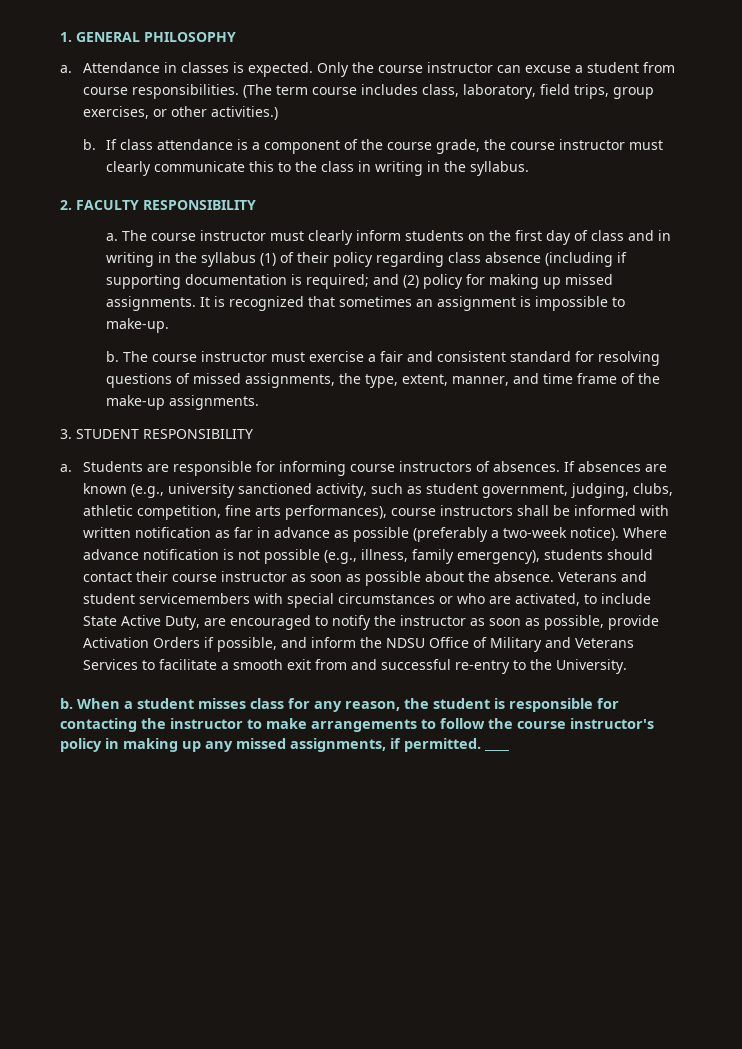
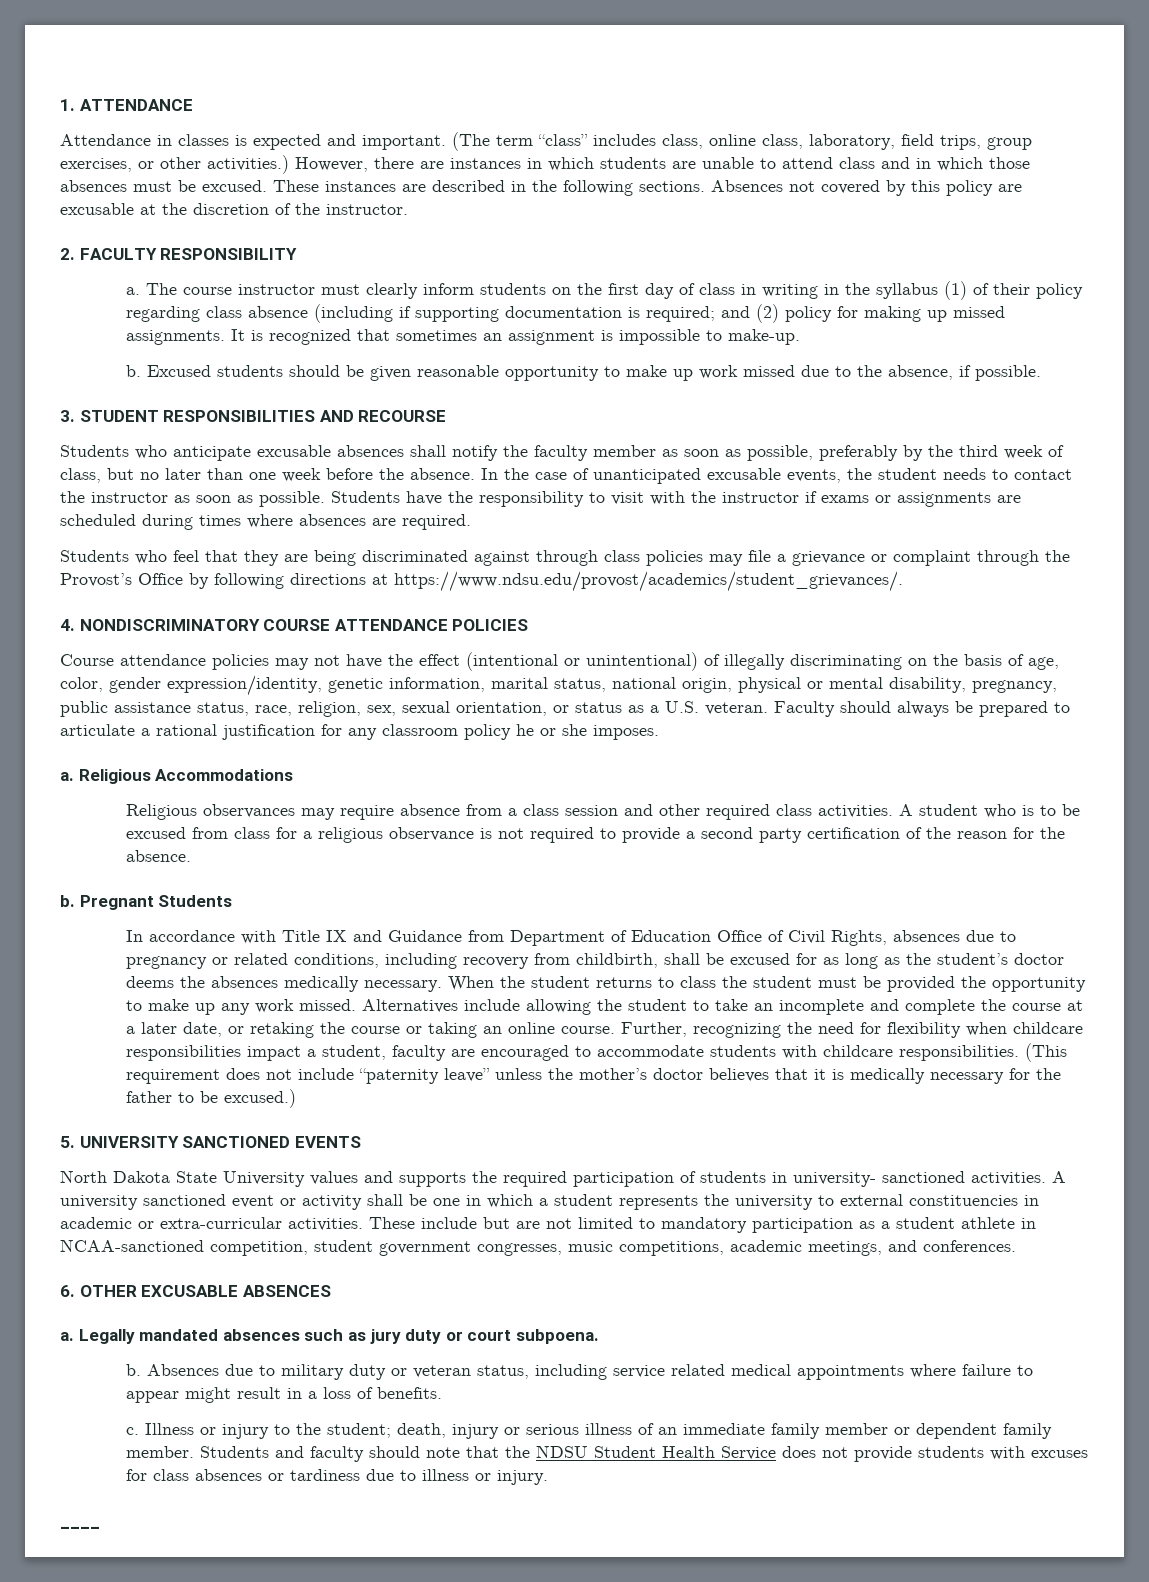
- 1. GENERAL PHILOSOPHY
- a. Attendance in classes is expected. Only the course instructor can excuse a student from course responsibilities.
+ 1. ATTENDANCE
+ Attendance in classes is expected and important.
- (The term course includes class, laboratory, field trips, group exercises, or other activities.)
- b. If class attendance is a component of the course grade, the course instructor must clearly communicate this to the class in writing in the syllabus.
+ (The term “class” includes class, online class, laboratory, field trips, group exercises, or other activities.) However, there are instances in which students are unable to attend class and in which those absences must be excused. These instances are described in the following sections. Absences not covered by this policy are excusable at the discretion of the instructor.
- The course instructor must clearly inform students on the first day of class and in writing in the syllabus (1) of their policy regarding class absence (including if supporting documentation is required; and (2) policy for making up missed assignments.
+ The course instructor must clearly inform students on the first day of class in writing in the syllabus (1) of their policy regarding class absence (including if supporting documentation is required; and (2) policy for making up missed assignments.
- The course instructor must exercise a fair and consistent standard for resolving questions of missed assignments, the type, extent, manner, and time frame of the make-up assignments.
- 3. STUDENT RESPONSIBILITY
- a. Students are responsible for informing course instructors of absences. If absences are known (e.g., university sanctioned activity, such as student government, judging, clubs, athletic competition, fine arts performances), course instructors shall be informed with written notification as far in advance as possible (preferably a two-week notice). Where advance notification is not possible (e.g., illness, family emergency), students should contact their course instructor as soon as possible about the absence. Veterans and student servicemembers with special circumstances or who are activated, to include State Active Duty, are encouraged to notify the instructor as soon as possible, provide Activation Orders if possible, and inform the NDSU Office of Military and Veterans Services to facilitate a smooth exit from and successful re-entry to the University.
- b. When a student misses class for any reason, the student is responsible for contacting the instructor to make arrangements to follow the course instructor's policy in making up any missed assignments, if permitted. ____
+ Excused students should be given reasonable opportunity to make up work missed due to the absence, if possible.
+ 3. STUDENT RESPONSIBILITIES AND RECOURSE
+ Students who anticipate excusable absences shall notify the faculty member as soon as possible, preferably by the third week of class, but no later than one week before the absence. In the case of unanticipated excusable events, the student needs to contact the instructor as soon as possible. Students have the responsibility to visit with the instructor if exams or assignments are scheduled during times where absences are required.
+ Students who feel that they are being discriminated against through class policies may file a grievance or complaint through the Provost’s Office by following directions at https://www.ndsu.edu/provost/academics/student_grievances/.
+ 4. NONDISCRIMINATORY COURSE ATTENDANCE POLICIES
+ Course attendance policies may not have the effect (intentional or unintentional) of illegally discriminating on the basis of age, color, gender expression/identity, genetic information, marital status, national origin, physical or mental disability, pregnancy, public assistance status, race, religion, sex, sexual orientation, or status as a U.S. veteran. Faculty should always be prepared to articulate a rational justification for any classroom policy he or she imposes.
+ a. Religious Accommodations
+ Religious observances may require absence from a class session and other required class activities. A student who is to be excused from class for a religious observance is not required to provide a second party certification of the reason for the absence.
+ b. Pregnant Students
+ In accordance with Title IX and Guidance from Department of Education Office of Civil Rights, absences due to pregnancy or related conditions, including recovery from childbirth, shall be excused for as long as the student’s doctor deems the absences medically necessary. When the student returns to class the student must be provided the opportunity to make up any work missed. Alternatives include allowing the student to take an incomplete and complete the course at a later date, or retaking the course or taking an online course. Further, recognizing the need for flexibility when childcare responsibilities impact a student, faculty are encouraged to accommodate students with childcare responsibilities. (This requirement does not include “paternity leave” unless the mother’s doctor believes that it is medically necessary for the father to be excused.)
+ 5. UNIVERSITY SANCTIONED EVENTS
+ North Dakota State University values and supports the required participation of students in university- sanctioned activities. A university sanctioned event or activity shall be one in which a student represents the university to external constituencies in academic or extra-curricular activities. These include but are not limited to mandatory participation as a student athlete in NCAA-sanctioned competition, student government congresses, music competitions, academic meetings, and conferences.
+ 6. OTHER EXCUSABLE ABSENCES
+ a. Legally mandated absences such as jury duty or court subpoena.
+ b. Absences due to military duty or veteran status, including service related medical appointments where failure to appear might result in a loss of benefits.
+ c. Illness or injury to the student; death, injury or serious illness of an immediate family member or dependent family member. Students and faculty should note that the NDSU Student Health Service does not provide students with excuses for class absences or tardiness due to illness or injury.
+ ____

